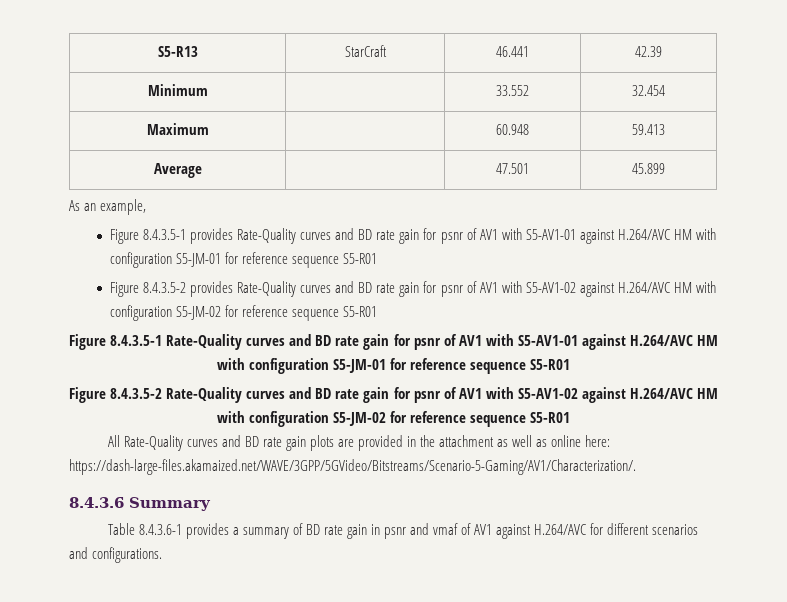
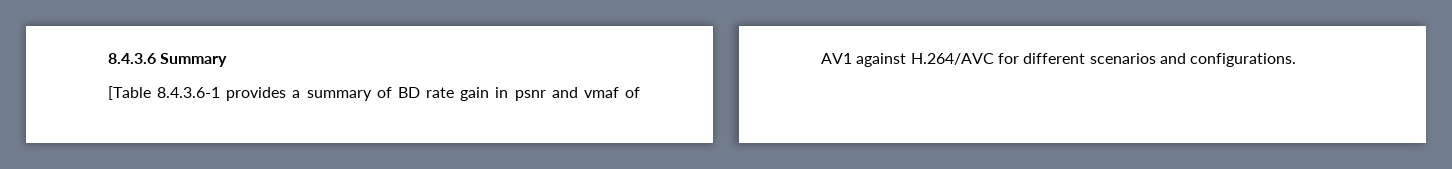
- S5-R13 | StarCraft | 46.441 | 42.39
- Minimum | | 33.552 | 32.454
- Maximum | | 60.948 | 59.413
- Average | | 47.501 | 45.899
- As an example,
- Figure 8.4.3.5-1 provides Rate-Quality curves and BD rate gain for psnr of AV1 with S5-AV1-01 against H.264/AVC HM with configuration S5-JM-01 for reference sequence S5-R01
- Figure 8.4.3.5-2 provides Rate-Quality curves and BD rate gain for psnr of AV1 with S5-AV1-02 against H.264/AVC HM with configuration S5-JM-02 for reference sequence S5-R01
- Figure 8.4.3.5-1 Rate-Quality curves and BD rate gain for psnr of AV1 with S5-AV1-01 against H.264/AVC HM with configuration S5-JM-01 for reference sequence S5-R01
- Figure 8.4.3.5-2 Rate-Quality curves and BD rate gain for psnr of AV1 with S5-AV1-02 against H.264/AVC HM with configuration S5-JM-02 for reference sequence S5-R01
- All Rate-Quality curves and BD rate gain plots are provided in the attachment as well as online here: https://dash-large-files.akamaized.net/WAVE/3GPP/5GVideo/Bitstreams/Scenario-5-Gaming/AV1/Characterization/.
- Table 8.4.3.6-1 provides a summary of BD rate gain in psnr and vmaf of AV1 against H.264/AVC for different scenarios and configurations.
+ [Table 8.4.3.6-1 provides a summary of BD rate gain in psnr and vmaf of AV1 against H.264/AVC for different scenarios and configurations.

